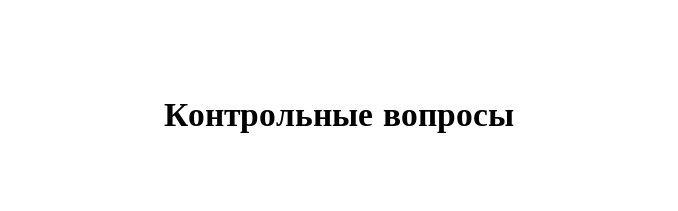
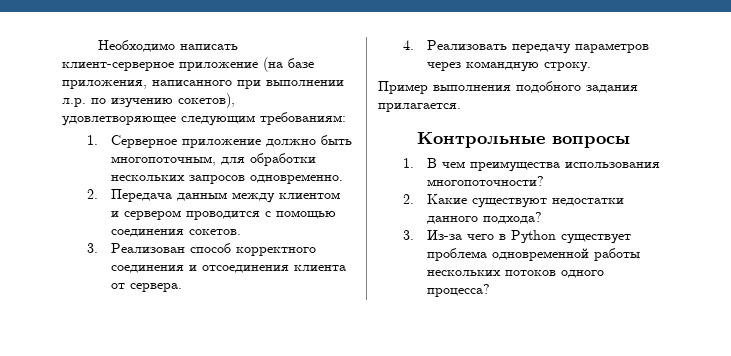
+ Необходимо написать клиент-серверное приложение (на базе приложения, написанного при выполнении л.р. по изучению сокетов), удовлетворяющее следующим требованиям:
+ 1. Серверное приложение должно быть многопоточным, для обработки нескольких запросов одновременно.
+ 2. Передача данным между клиентом и сервером проводится с помощью соединения сокетов.
+ 3. Реализован способ корректного соединения и отсоединения клиента от сервера.
+ 4. Реализовать передачу параметров через командную строку.
+ Пример выполнения подобного задания прилагается.
  Контрольные вопросы
+ 1. В чем преимущества использования многопоточности?
+ 2. Какие существуют недостатки данного подхода?
+ 3. Из-за чего в Python существует проблема одновременной работы нескольких потоков одного процесса?

